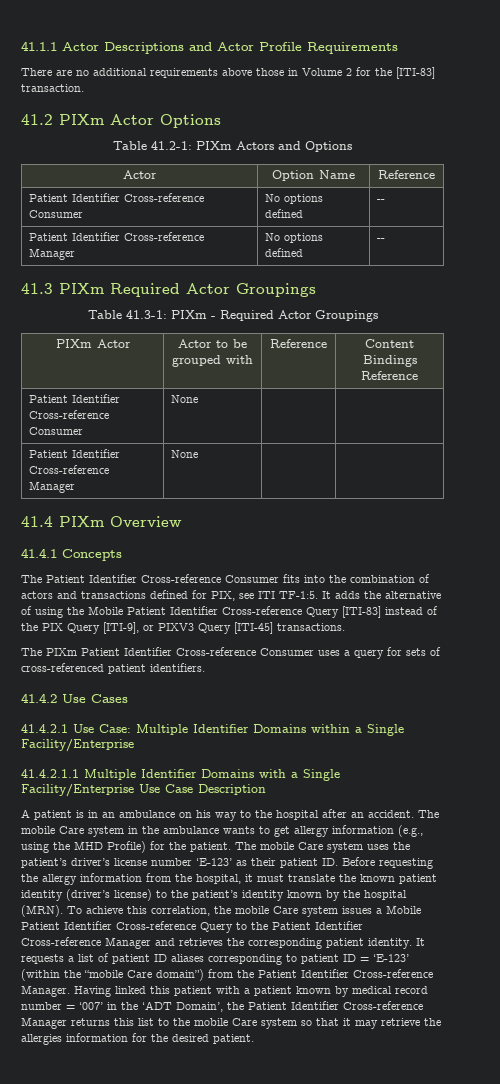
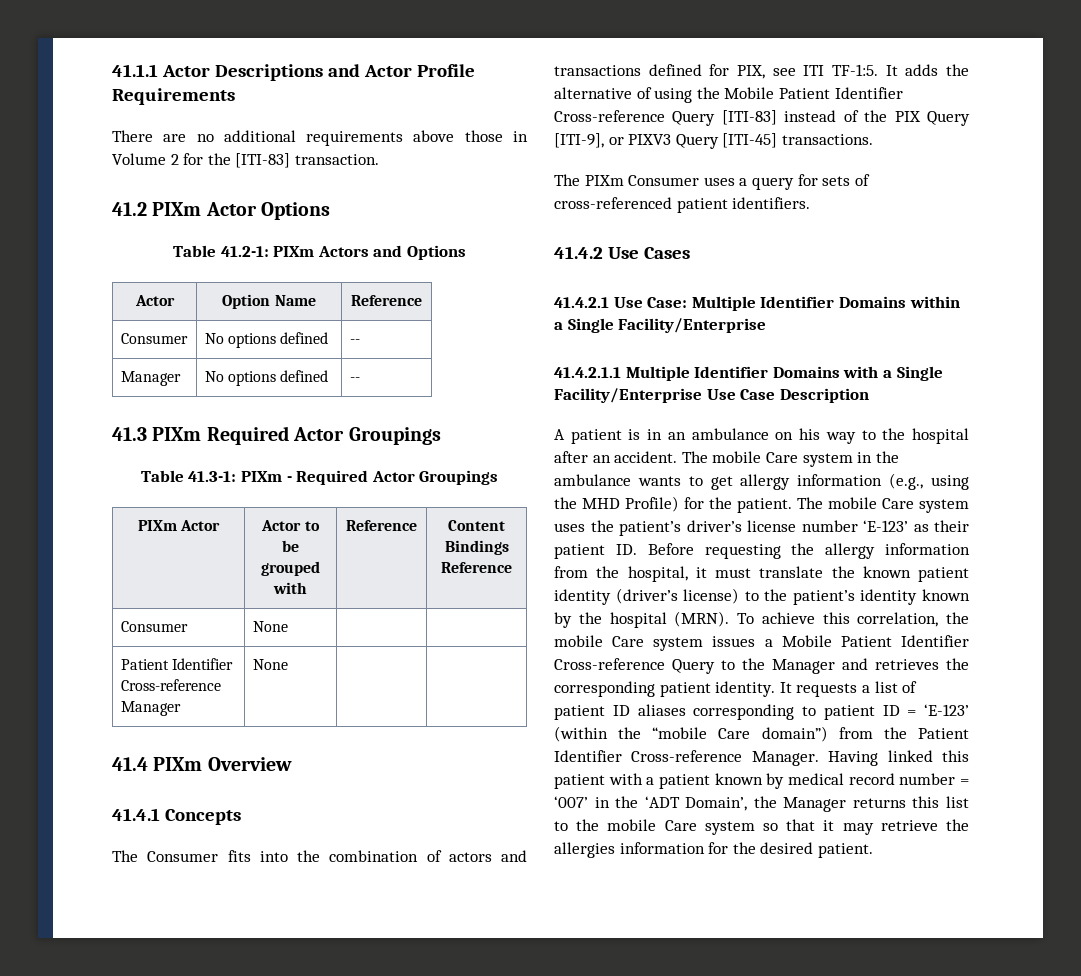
- Patient Identifier Cross-reference Consumer | No options defined | --
+ Consumer | No options defined | --
- Patient Identifier Cross-reference Manager | No options defined | --
+ Manager | No options defined | --
- Patient Identifier Cross-reference Consumer | None | |
+ Consumer | None | |
- The Patient Identifier Cross-reference Consumer fits into the combination of actors and transactions defined for PIX, see ITI TF-1:5.
+ The Consumer fits into the combination of actors and transactions defined for PIX, see ITI TF-1:5.
- The PIXm Patient Identifier Cross-reference Consumer uses a query for sets of cross-referenced patient identifiers.
+ The PIXm Consumer uses a query for sets of cross-referenced patient identifiers.
- To achieve this correlation, the mobile Care system issues a Mobile Patient Identifier Cross-reference Query to the Patient Identifier Cross-reference Manager and retrieves the corresponding patient identity.
+ To achieve this correlation, the mobile Care system issues a Mobile Patient Identifier Cross-reference Query to the Manager and retrieves the corresponding patient identity.
- Having linked this patient with a patient known by medical record number = ‘007’ in the ‘ADT Domain’, the Patient Identifier Cross-reference Manager returns this list to the mobile Care system so that it may retrieve the allergies information for the desired patient.
+ Having linked this patient with a patient known by medical record number = ‘007’ in the ‘ADT Domain’, the Manager returns this list to the mobile Care system so that it may retrieve the allergies information for the desired patient.

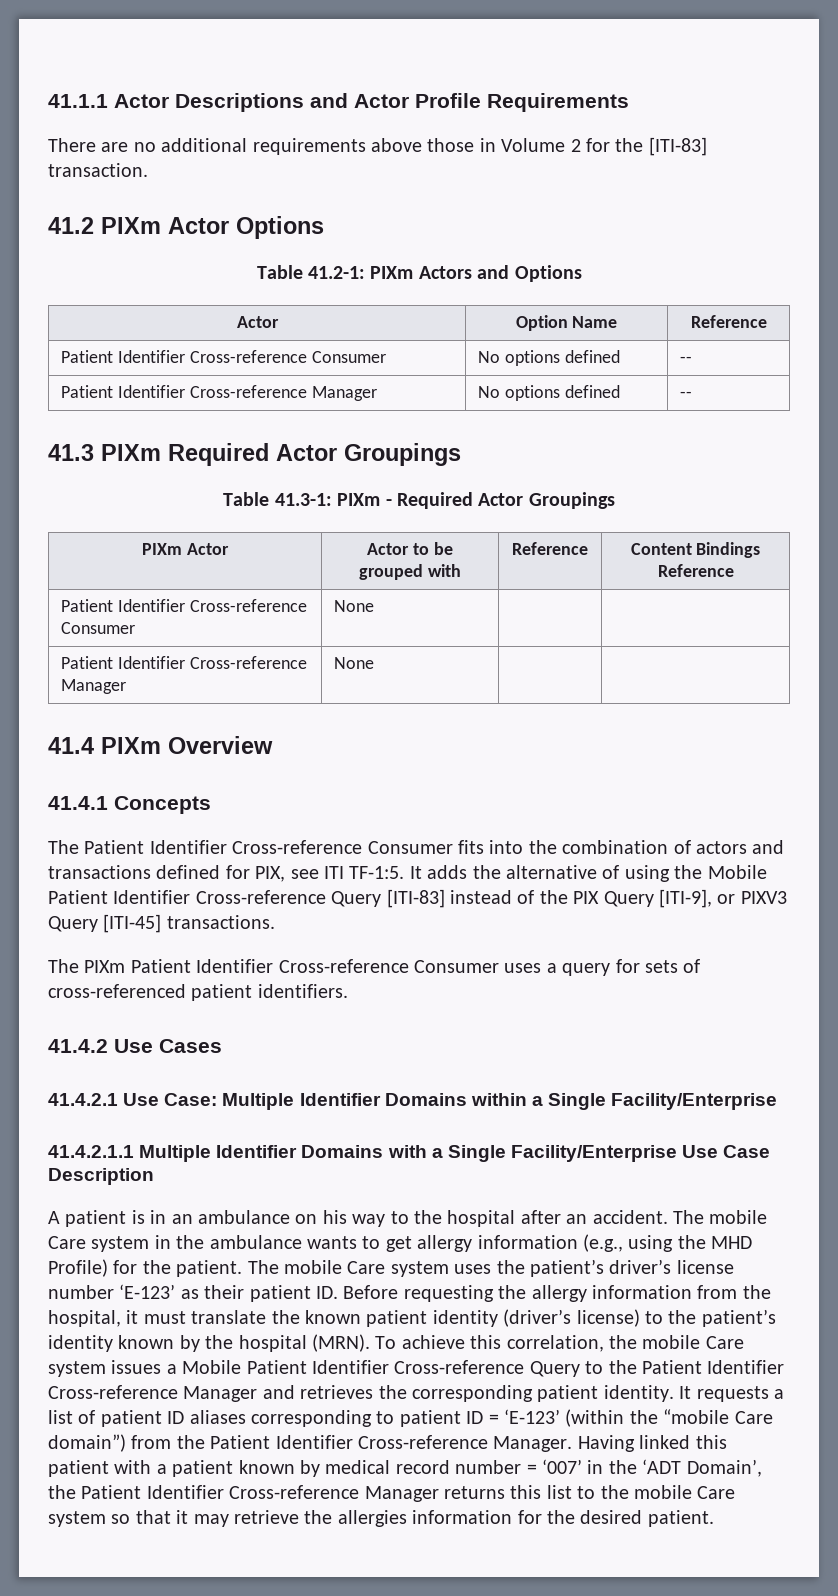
- Consumer | No options defined | --
+ Patient Identifier Cross-reference Consumer | No options defined | --
- Manager | No options defined | --
+ Patient Identifier Cross-reference Manager | No options defined | --
- Consumer | None | |
+ Patient Identifier Cross-reference Consumer | None | |
- The Consumer fits into the combination of actors and transactions defined for PIX, see ITI TF-1:5.
+ The Patient Identifier Cross-reference Consumer fits into the combination of actors and transactions defined for PIX, see ITI TF-1:5.
- The PIXm Consumer uses a query for sets of cross-referenced patient identifiers.
+ The PIXm Patient Identifier Cross-reference Consumer uses a query for sets of cross-referenced patient identifiers.
- To achieve this correlation, the mobile Care system issues a Mobile Patient Identifier Cross-reference Query to the Manager and retrieves the corresponding patient identity.
+ To achieve this correlation, the mobile Care system issues a Mobile Patient Identifier Cross-reference Query to the Patient Identifier Cross-reference Manager and retrieves the corresponding patient identity.
- Having linked this patient with a patient known by medical record number = ‘007’ in the ‘ADT Domain’, the Manager returns this list to the mobile Care system so that it may retrieve the allergies information for the desired patient.
+ Having linked this patient with a patient known by medical record number = ‘007’ in the ‘ADT Domain’, the Patient Identifier Cross-reference Manager returns this list to the mobile Care system so that it may retrieve the allergies information for the desired patient.

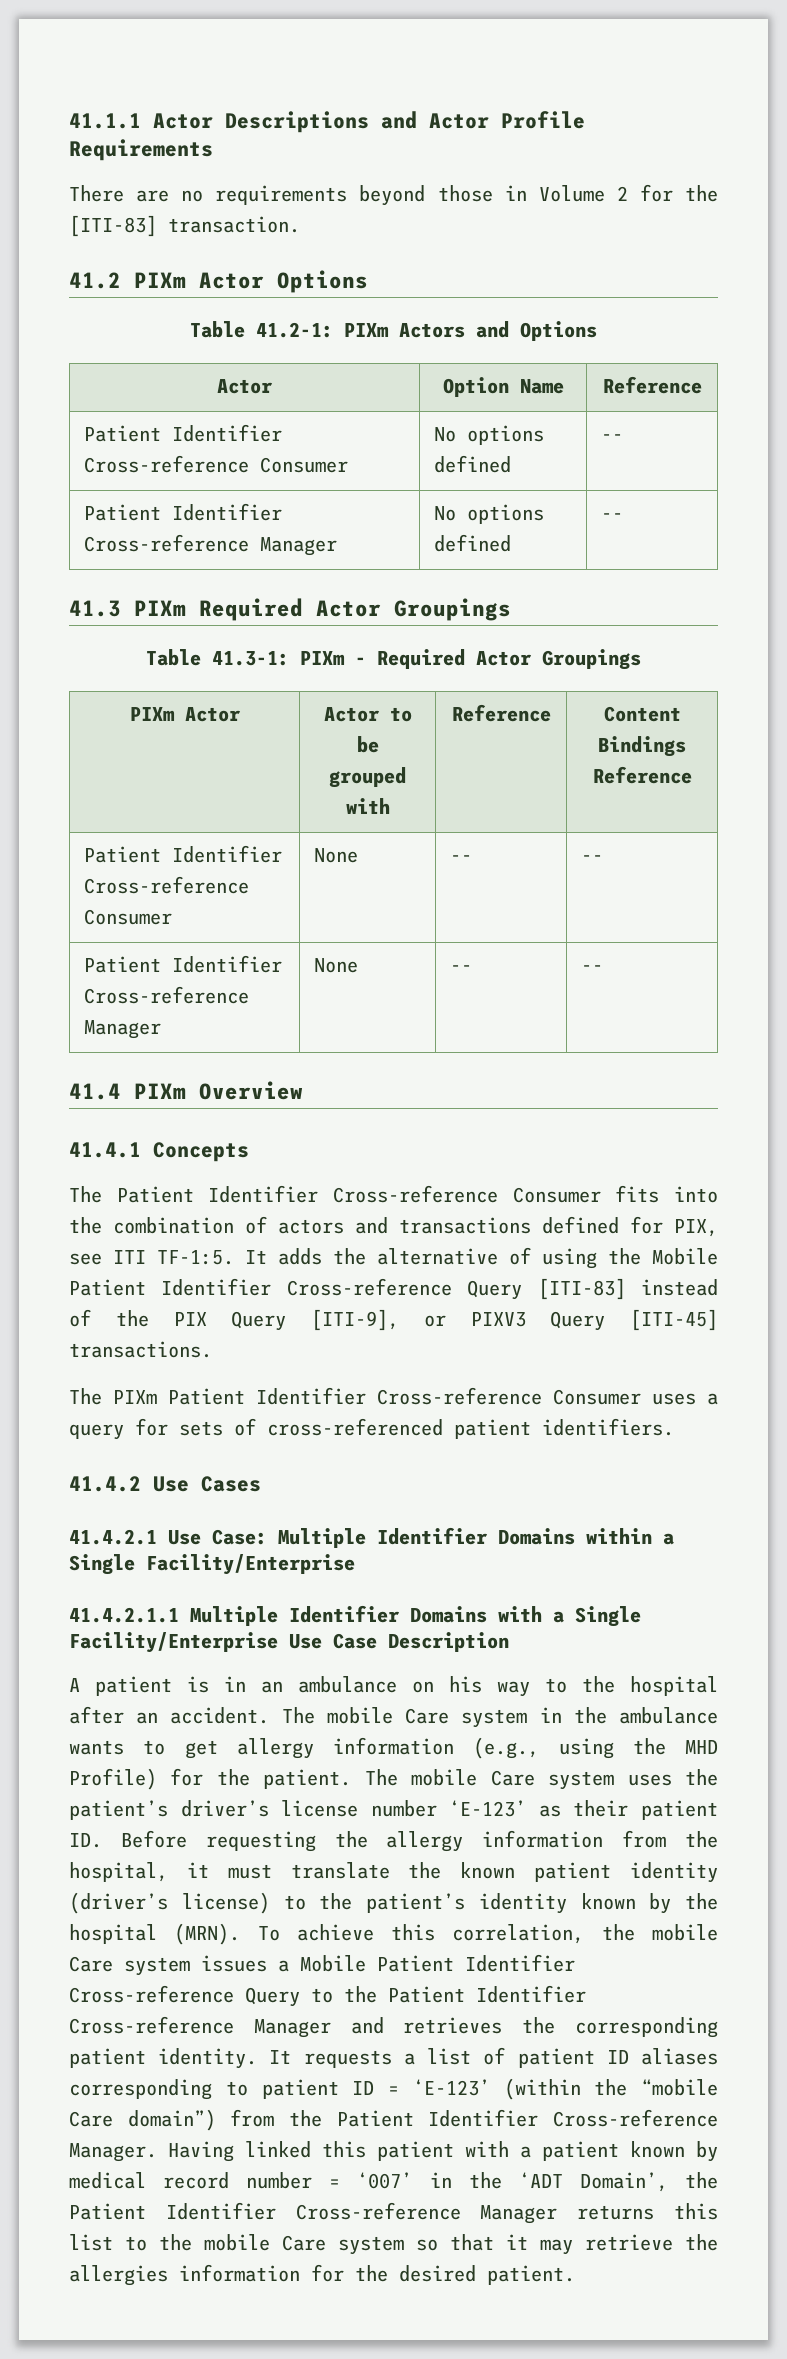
- There are no additional requirements above those in Volume 2 for the [ITI-83] transaction.
+ There are no requirements beyond those in Volume 2 for the [ITI-83] transaction.
- Patient Identifier Cross-reference Consumer | None | |
+ Patient Identifier Cross-reference Consumer | None | -- | --
- Patient Identifier Cross-reference Manager | None | |
+ Patient Identifier Cross-reference Manager | None | -- | --

